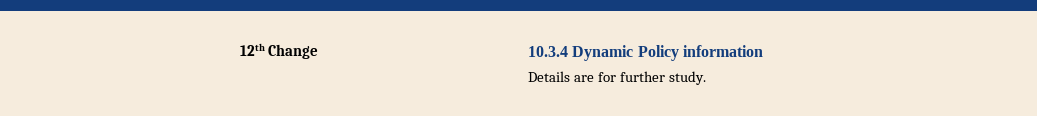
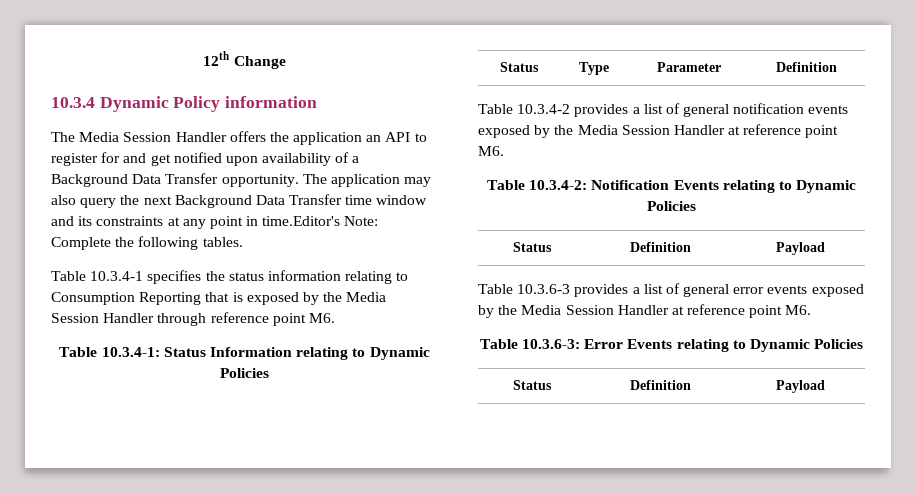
- Details are for further study.
+ The Media Session Handler offers the application an API to register for and get notified upon availability of a Background Data Transfer opportunity. The application may also query the next Background Data Transfer time window and its constraints at any point in time.Editor's Note: Complete the following tables.
+ Table 10.3.4-1 specifies the status information relating to Consumption Reporting that is exposed by the Media Session Handler through reference point M6.
+ Table 10.3.4-1: Status Information relating to Dynamic Policies
+ Status | Type | Parameter | Definition
+ Table 10.3.4-2 provides a list of general notification events exposed by the Media Session Handler at reference point M6.
+ Table 10.3.4-2: Notification Events relating to Dynamic Policies
+ Status | Definition | Payload
+ Table 10.3.6-3 provides a list of general error events exposed by the Media Session Handler at reference point M6.
+ Table 10.3.6-3: Error Events relating to Dynamic Policies
+ Status | Definition | Payload

